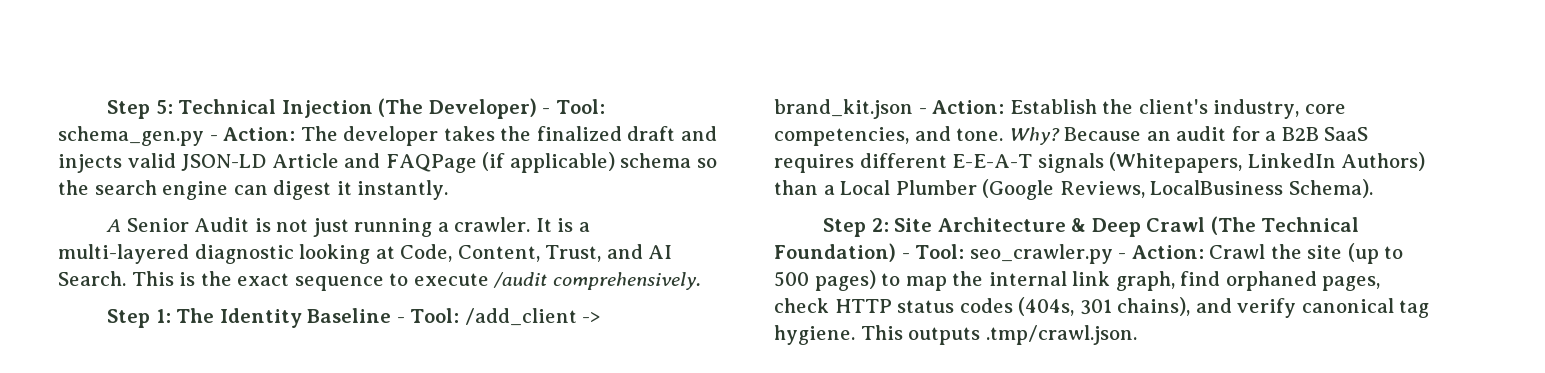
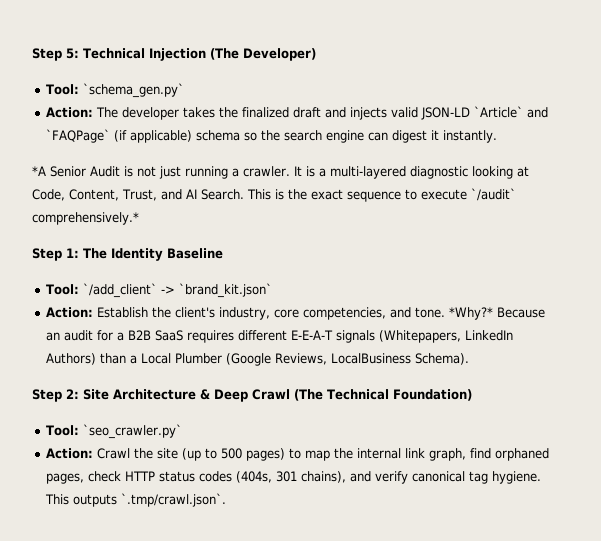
- Step 5: Technical Injection (The Developer) - Tool: schema_gen.py - Action: The developer takes the finalized draft and injects valid JSON-LD Article and FAQPage (if applicable) schema so the search engine can digest it instantly.
+ Step 5: Technical Injection (The Developer)
+ Tool: `schema_gen.py`
+ Action: The developer takes the finalized draft and injects valid JSON-LD `Article` and `FAQPage` (if applicable) schema so the search engine can digest it instantly.
- A Senior Audit is not just running a crawler.
+ *A Senior Audit is not just running a crawler.
- This is the exact sequence to execute /audit comprehensively.
+ This is the exact sequence to execute `/audit` comprehensively.*
- Step 1: The Identity Baseline - Tool: /add_client -> brand_kit.json - Action: Establish the client's industry, core competencies, and tone.
+ Step 1: The Identity Baseline
+ Tool: `/add_client` -> `brand_kit.json`
+ Action: Establish the client's industry, core competencies, and tone.
- Why? Because an audit for a B2B SaaS requires different E-E-A-T signals (Whitepapers, LinkedIn Authors) than a Local Plumber (Google Reviews, LocalBusiness Schema).
+ *Why?* Because an audit for a B2B SaaS requires different E-E-A-T signals (Whitepapers, LinkedIn Authors) than a Local Plumber (Google Reviews, LocalBusiness Schema).
- Step 2: Site Architecture & Deep Crawl (The Technical Foundation) - Tool: seo_crawler.py - Action: Crawl the site (up to 500 pages) to map the internal link graph, find orphaned pages, check HTTP status codes (404s, 301 chains), and verify canonical tag hygiene.
+ Step 2: Site Architecture & Deep Crawl (The Technical Foundation)
+ Tool: `seo_crawler.py`
+ Action: Crawl the site (up to 500 pages) to map the internal link graph, find orphaned pages, check HTTP status codes (404s, 301 chains), and verify canonical tag hygiene.
- This outputs .tmp/crawl.json.
+ This outputs `.tmp/crawl.json`.

